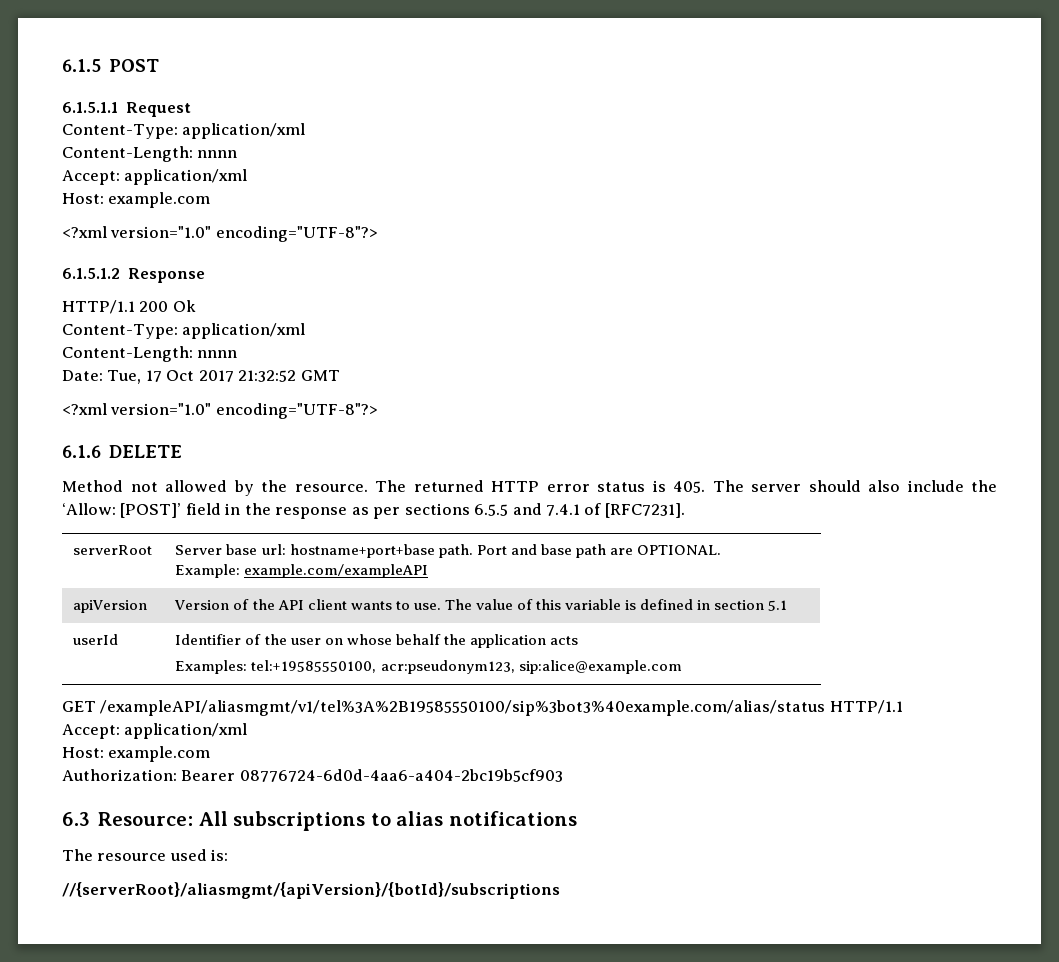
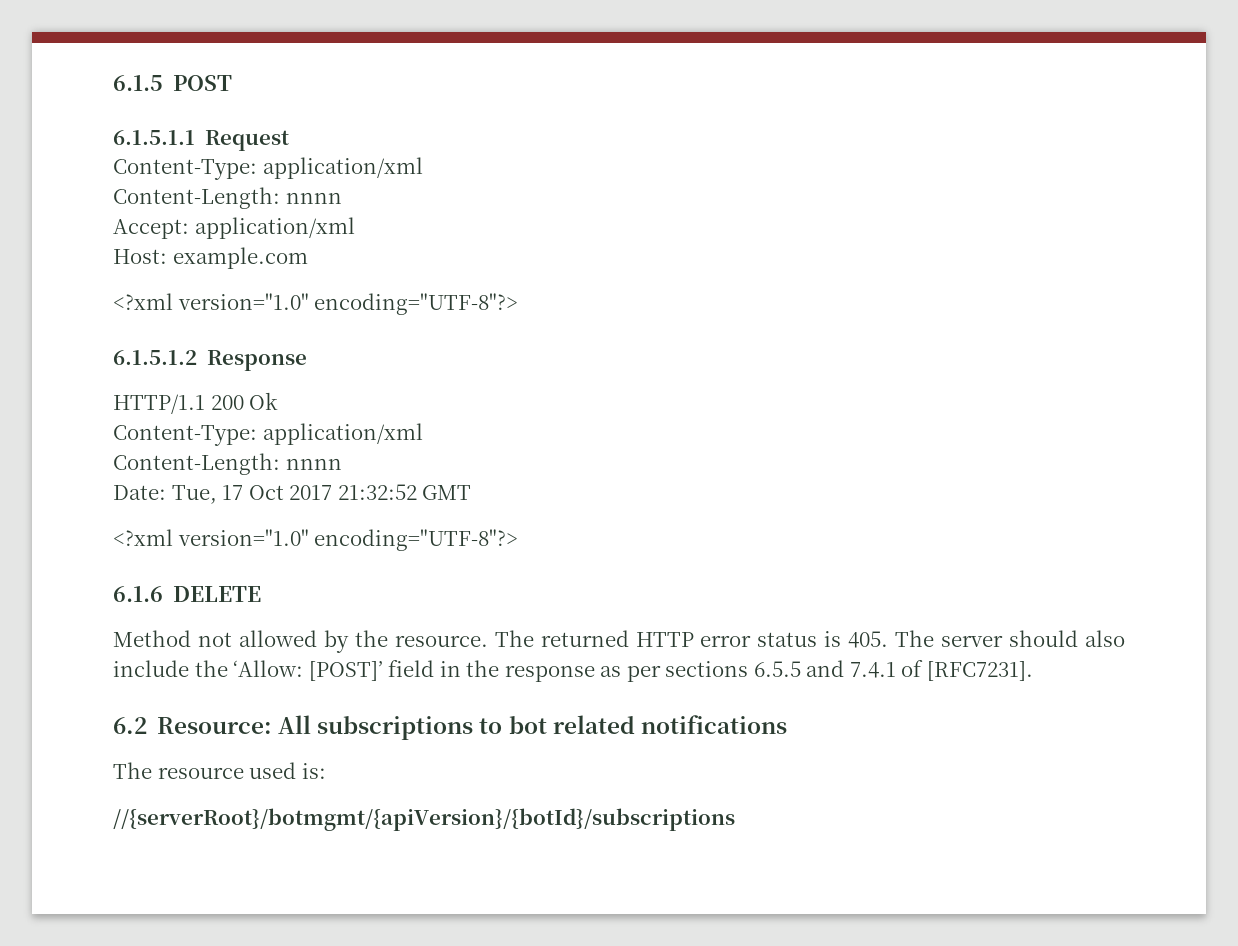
- serverRoot | Server base url: hostname+port+base path. Port and base path are OPTIONAL.
- Example: example.com/exampleAPI
- apiVersion | Version of the API client wants to use. The value of this variable is defined in section 5.1
- userId | Identifier of the user on whose behalf the application acts
- Examples: tel:+19585550100, acr:pseudonym123, sip:alice@example.com
- GET /exampleAPI/aliasmgmt/v1/tel%3A%2B19585550100/sip%3bot3%40example.com/alias/status HTTP/1.1
- Accept: application/xml
- Host: example.com
- Authorization: Bearer 08776724-6d0d-4aa6-a404-2bc19b5cf903
- 6.3 Resource: All subscriptions to alias notifications
+ 6.2 Resource: All subscriptions to bot related notifications
- //{serverRoot}/aliasmgmt/{apiVersion}/{botId}/subscriptions
+ //{serverRoot}/botmgmt/{apiVersion}/{botId}/subscriptions

